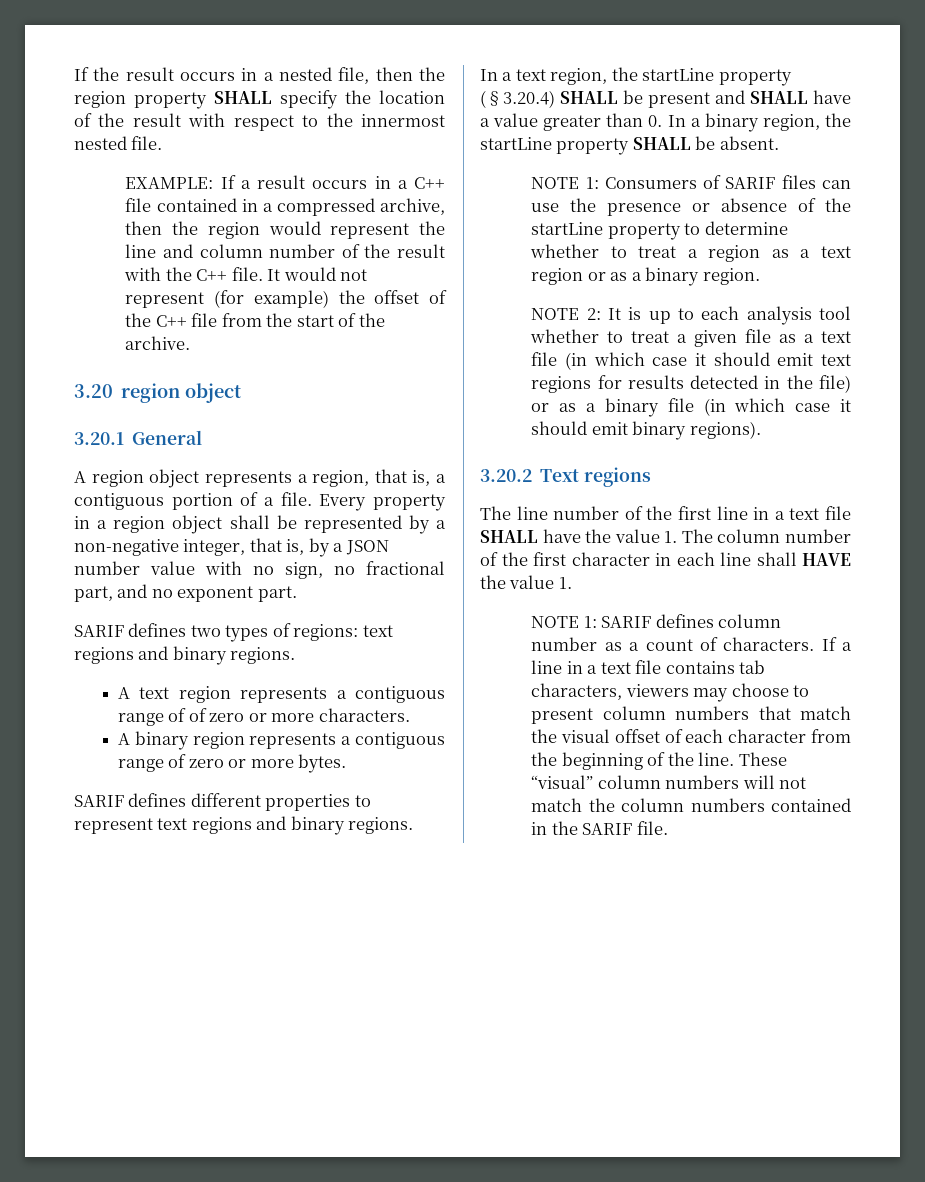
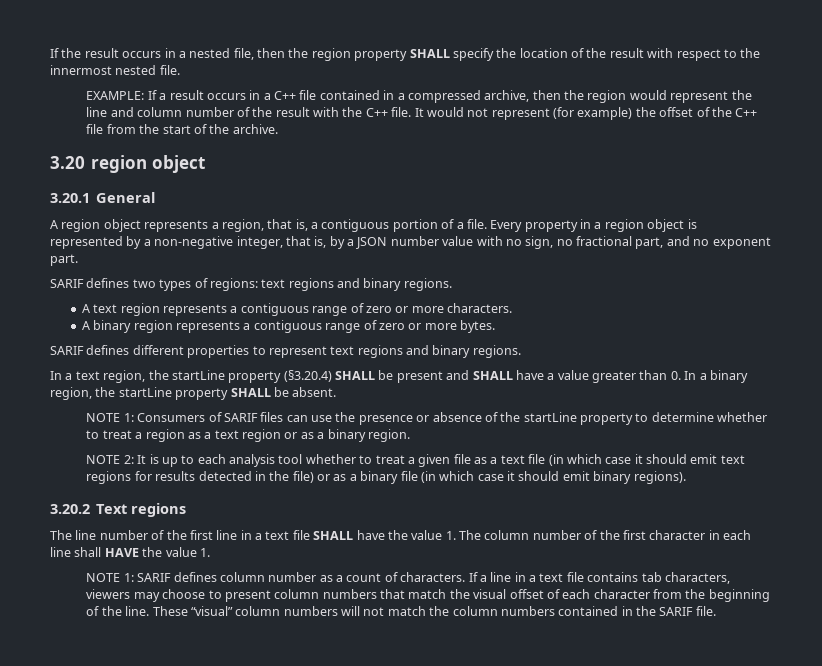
- Every property in a region object shall be represented by a non-negative integer, that is, by a JSON number value with no sign, no fractional part, and no exponent part.
+ Every property in a region object is represented by a non-negative integer, that is, by a JSON number value with no sign, no fractional part, and no exponent part.
- A text region represents a contiguous range of of zero or more characters.
+ A text region represents a contiguous range of zero or more characters.

